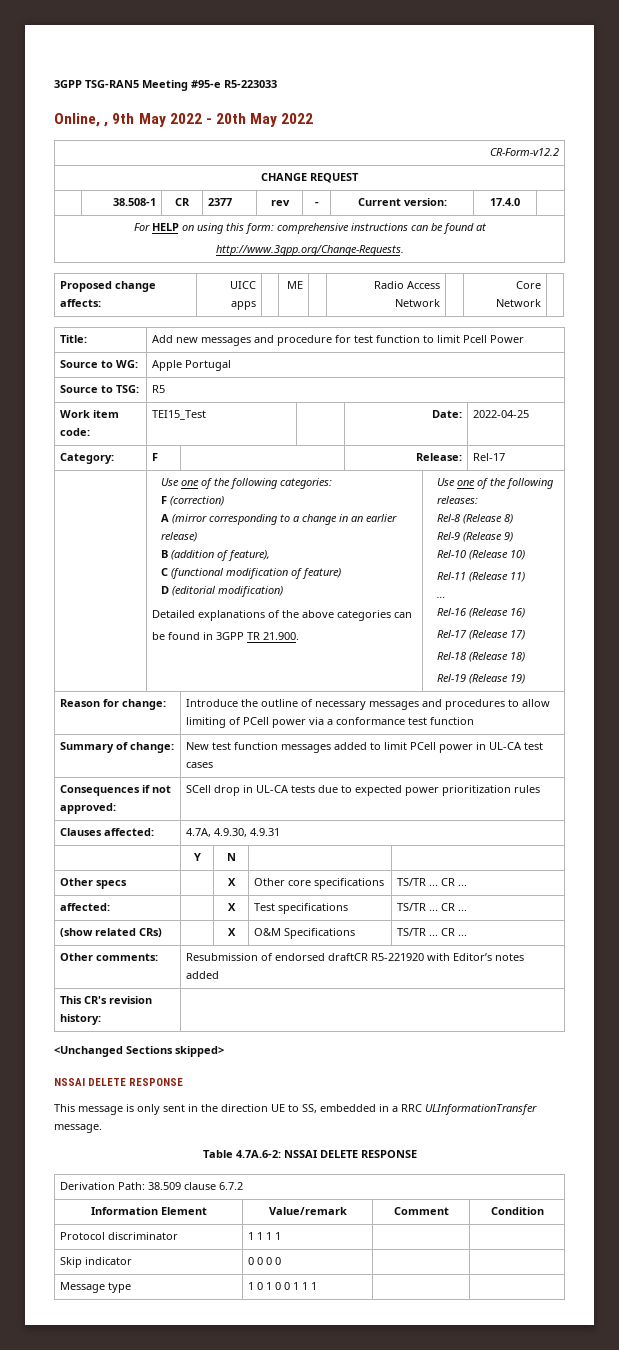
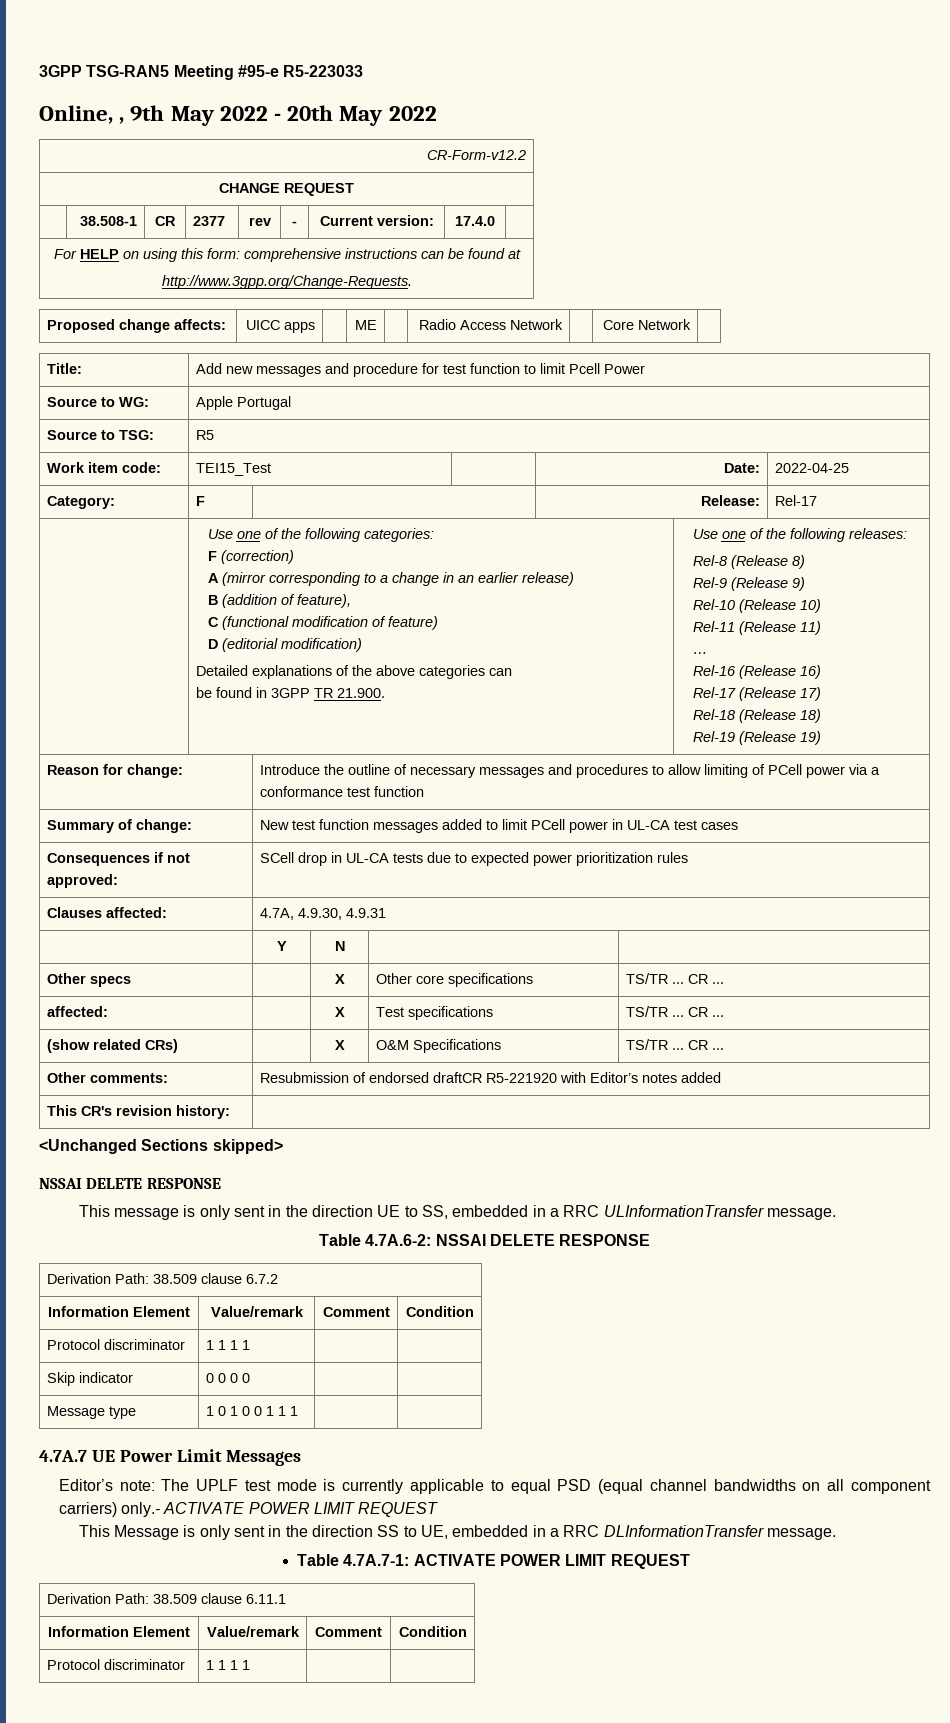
+ 4.7A.7 UE Power Limit Messages
+ Editor’s note: The UPLF test mode is currently applicable to equal PSD (equal channel bandwidths on all component carriers) only.- ACTIVATE POWER LIMIT REQUEST
+ This Message is only sent in the direction SS to UE, embedded in a RRC DLInformationTransfer message.
+ Table 4.7A.7-1: ACTIVATE POWER LIMIT REQUEST
+ Derivation Path: 38.509 clause 6.11.1
+ Information Element | Value/remark | Comment | Condition
+ Protocol discriminator | 1 1 1 1 | |

